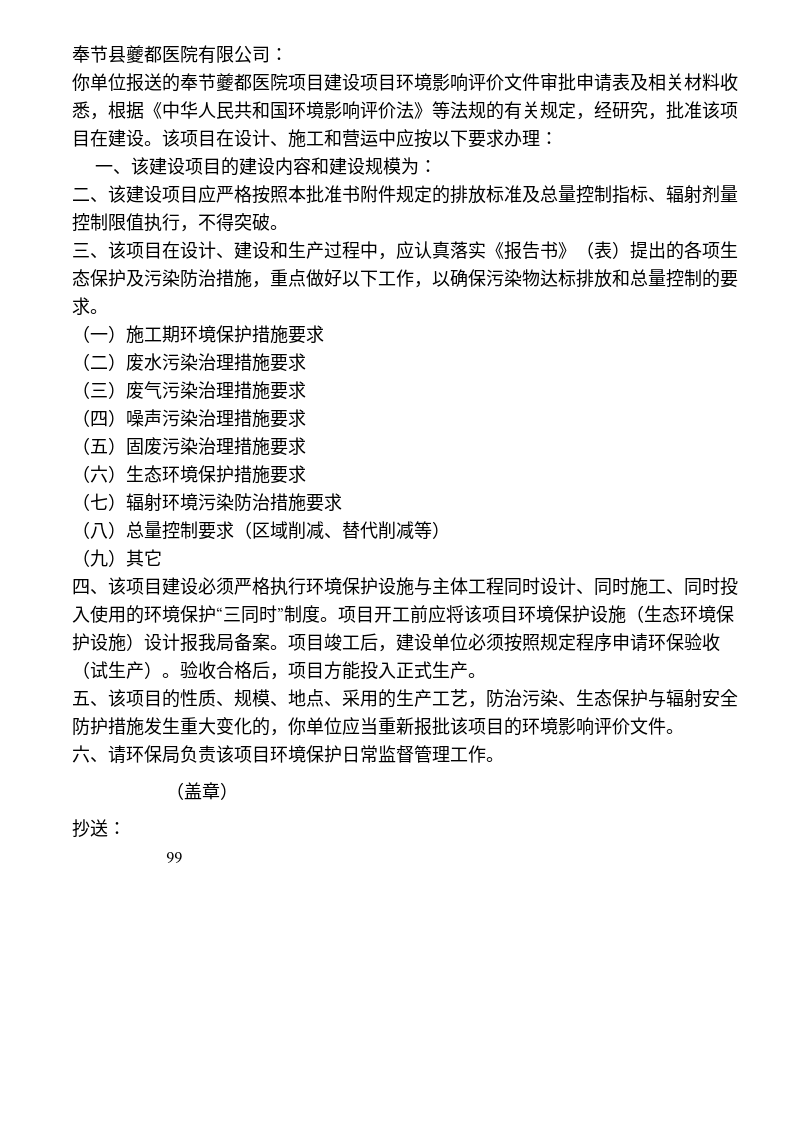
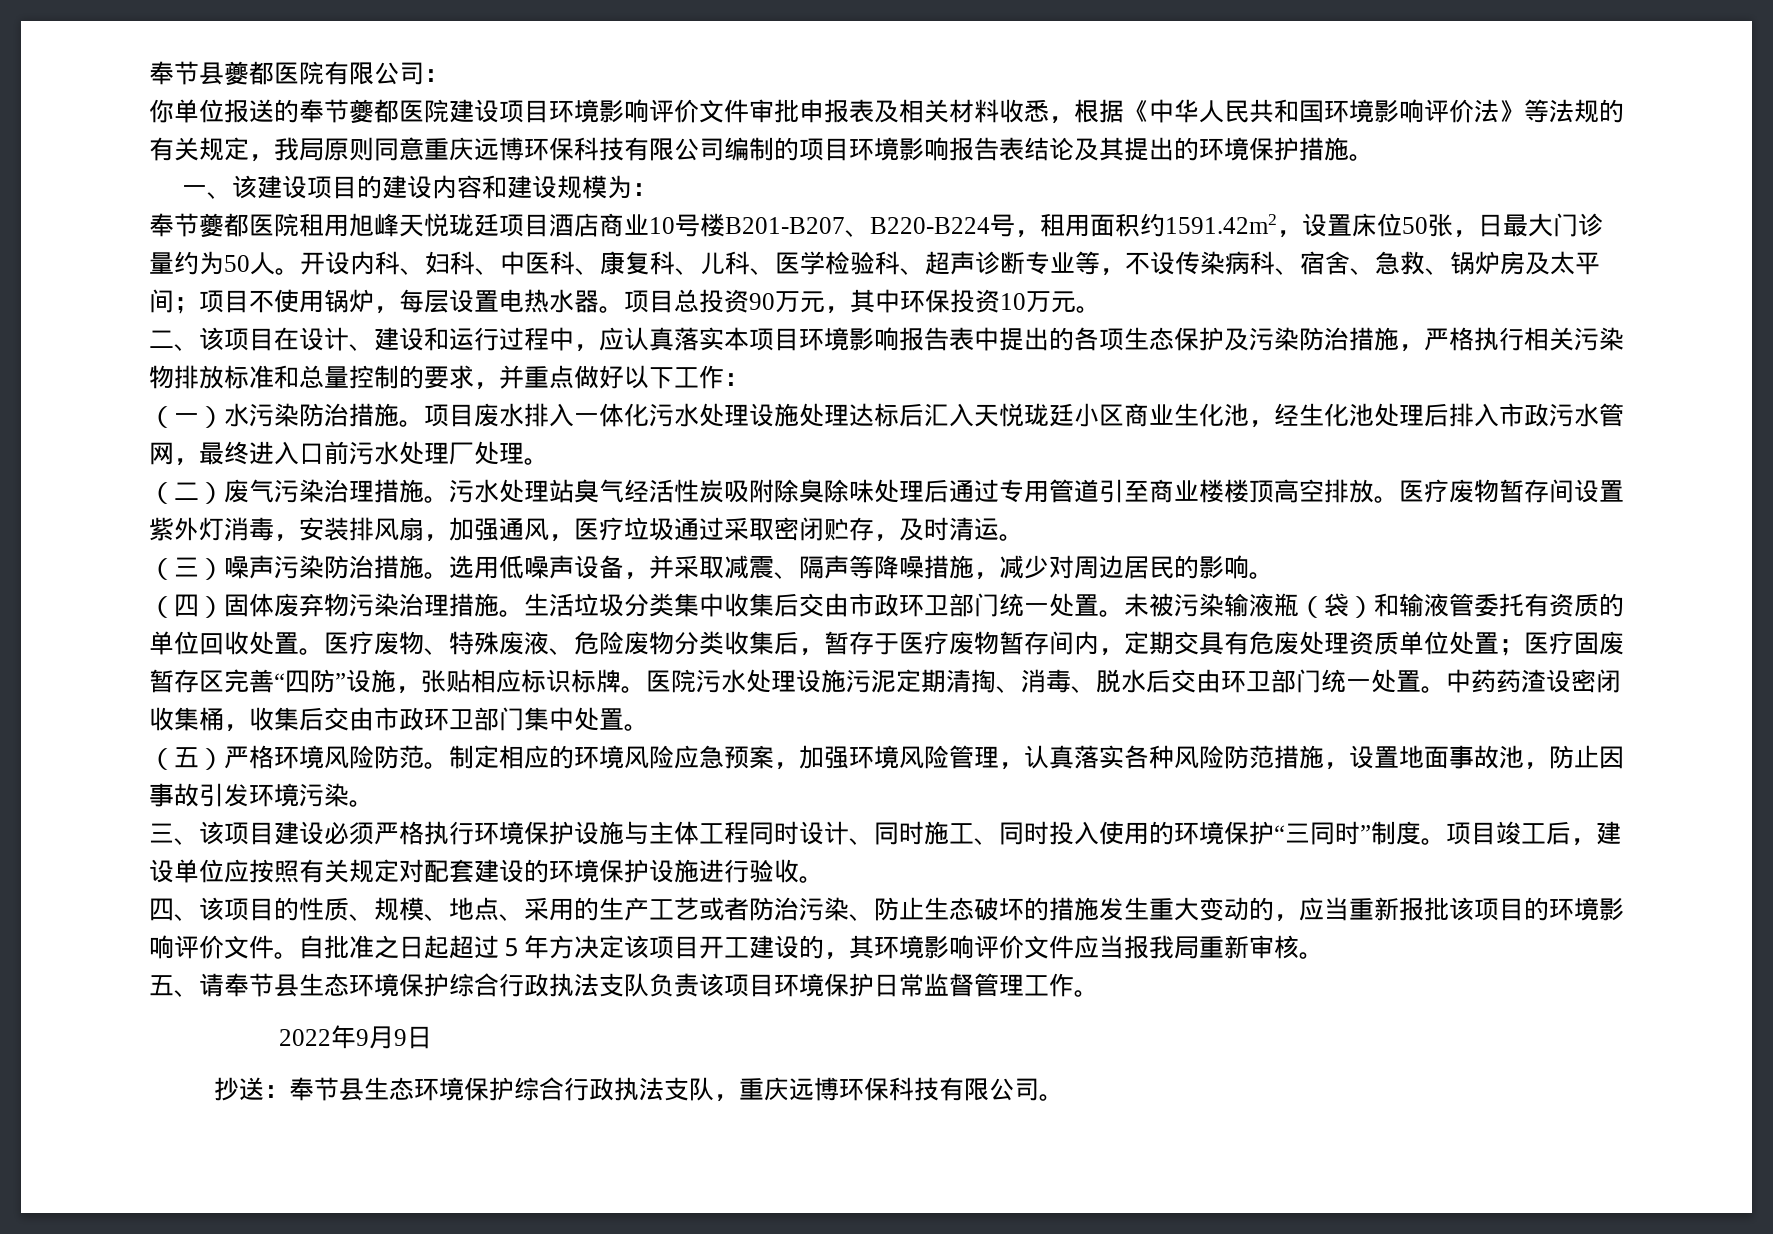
- 你单位报送的奉节夔都医院项目建设项目环境影响评价文件审批申请表及相关材料收悉，根据《中华人民共和国环境影响评价法》等法规的有关规定，经研究，批准该项目在建设。该项目在设计、施工和营运中应按以下要求办理：
+ 你单位报送的奉节夔都医院建设项目环境影响评价文件审批申报表及相关材料收悉，根据《中华人民共和国环境影响评价法》等法规的有关规定，我局原则同意重庆远博环保科技有限公司编制的项目环境影响报告表结论及其提出的环境保护措施。
- 二、该建设项目应严格按照本批准书附件规定的排放标准及总量控制指标、辐射剂量控制限值执行，不得突破。
- 三、该项目在设计、建设和生产过程中，应认真落实《报告书》（表）提出的各项生态保护及污染防治措施，重点做好以下工作，以确保污染物达标排放和总量控制的要求。
- （一）施工期环境保护措施要求
- （二）废水污染治理措施要求
- （三）废气污染治理措施要求
+ 奉节夔都医院租用旭峰天悦珑廷项目酒店商业10号楼B201-B207、B220-B224号，租用面积约1591.42m2，设置床位50张，日最大门诊量约为50人。开设内科、妇科、中医科、康复科、儿科、医学检验科、超声诊断专业等，不设传染病科、宿舍、急救、锅炉房及太平间；项目不使用锅炉，每层设置电热水器。项目总投资90万元，其中环保投资10万元。
+ 二、该项目在设计、建设和运行过程中，应认真落实本项目环境影响报告表中提出的各项生态保护及污染防治措施，严格执行相关污染物排放标准和总量控制的要求，并重点做好以下工作：
+ （一）水污染防治措施。项目废水排入一体化污水处理设施处理达标后汇入天悦珑廷小区商业生化池，经生化池处理后排入市政污水管网，最终进入口前污水处理厂处理。
+ （二）废气污染治理措施。污水处理站臭气经活性炭吸附除臭除味处理后通过专用管道引至商业楼楼顶高空排放。医疗废物暂存间设置紫外灯消毒，安装排风扇，加强通风，医疗垃圾通过采取密闭贮存，及时清运。
+ （三）噪声污染防治措施。选用低噪声设备，并采取减震、隔声等降噪措施，减少对周边居民的影响。
- （四）噪声污染治理措施要求
- （五）固废污染治理措施要求
- （六）生态环境保护措施要求
- （七）辐射环境污染防治措施要求
- （八）总量控制要求（区域削减、替代削减等）
- （九）其它
- 四、该项目建设必须严格执行环境保护设施与主体工程同时设计、同时施工、同时投入使用的环境保护“三同时”制度。
+ （四）固体废弃物污染治理措施。生活垃圾分类集中收集后交由市政环卫部门统一处置。未被污染输液瓶（袋）和输液管委托有资质的单位回收处置。医疗废物、特殊废液、危险废物分类收集后，暂存于医疗废物暂存间内，定期交具有危废处理资质单位处置；医疗固废暂存区完善“四防”设施，张贴相应标识标牌。医院污水处理设施污泥定期清掏、消毒、脱水后交由环卫部门统一处置。中药药渣设密闭收集桶，收集后交由市政环卫部门集中处置。
+ （五）严格环境风险防范。制定相应的环境风险应急预案，加强环境风险管理，认真落实各种风险防范措施，设置地面事故池，防止因事故引发环境污染。
+ 三、该项目建设必须严格执行环境保护设施与主体工程同时设计、同时施工、同时投入使用的环境保护“三同时”制度。
- 项目开工前应将该项目环境保护设施（生态环境保护设施）设计报我局备案。项目竣工后，建设单位必须按照规定程序申请环保验收（试生产）。验收合格后，项目方能投入正式生产。
- 五、该项目的性质、规模、地点、采用的生产工艺，防治污染、生态保护与辐射安全防护措施发生重大变化的，你单位应当重新报批该项目的环境影响评价文件。
- 六、请环保局负责该项目环境保护日常监督管理工作。
+ 项目竣工后，建设单位应按照有关规定对配套建设的环境保护设施进行验收。
+ 四、该项目的性质、规模、地点、采用的生产工艺或者防治污染、防止生态破坏的措施发生重大变动的，应当重新报批该项目的环境影响评价文件。自批准之日起超过５年方决定该项目开工建设的，其环境影响评价文件应当报我局重新审核。
+ 五、请奉节县生态环境保护综合行政执法支队负责该项目环境保护日常监督管理工作。
- （盖章）
- 抄送：
- 99
+ 2022年9月9日
+ 抄送：奉节县生态环境保护综合行政执法支队，重庆远博环保科技有限公司。

